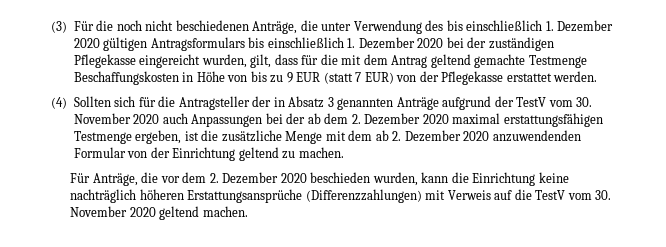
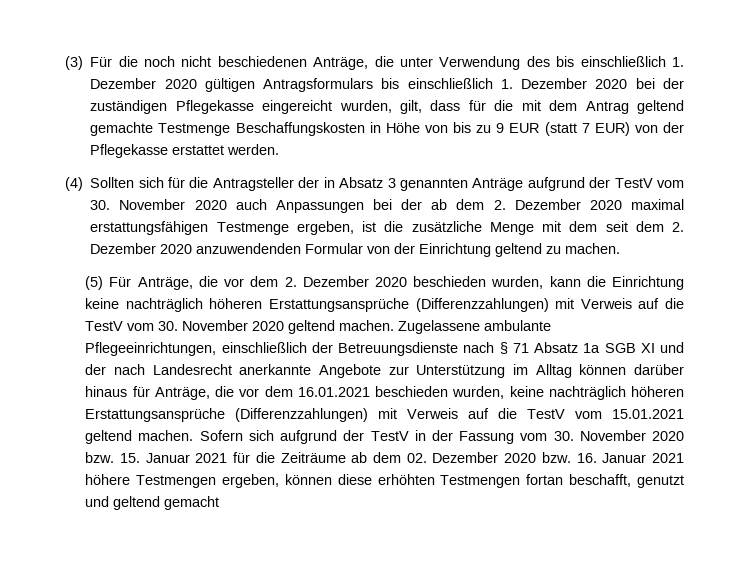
- (4) Sollten sich für die Antragsteller der in Absatz 3 genannten Anträge aufgrund der TestV vom 30. November 2020 auch Anpassungen bei der ab dem 2. Dezember 2020 maximal erstattungsfähigen Testmenge ergeben, ist die zusätzliche Menge mit dem ab 2. Dezember 2020 anzuwendenden Formular von der Einrichtung geltend zu machen.
+ (4) Sollten sich für die Antragsteller der in Absatz 3 genannten Anträge aufgrund der TestV vom 30. November 2020 auch Anpassungen bei der ab dem 2. Dezember 2020 maximal erstattungsfähigen Testmenge ergeben, ist die zusätzliche Menge mit dem seit dem 2. Dezember 2020 anzuwendenden Formular von der Einrichtung geltend zu machen.
- Für Anträge, die vor dem 2. Dezember 2020 beschieden wurden, kann die Einrichtung keine nachträglich höheren Erstattungsansprüche (Differenzzahlungen) mit Verweis auf die TestV vom 30. November 2020 geltend machen.
+ (5) Für Anträge, die vor dem 2. Dezember 2020 beschieden wurden, kann die Einrichtung keine nachträglich höheren Erstattungsansprüche (Differenzzahlungen) mit Verweis auf die TestV vom 30. November 2020 geltend machen.
+ Zugelassene ambulante Pflegeeinrichtungen, einschließlich der Betreuungsdienste nach § 71 Absatz 1a SGB XI und der nach Landesrecht anerkannte Angebote zur Unterstützung im Alltag können darüber hinaus für Anträge, die vor dem 16.01.2021 beschieden wurden, keine nachträglich höheren Erstattungsansprüche (Differenzzahlungen) mit Verweis auf die TestV vom 15.01.2021 geltend machen. Sofern sich aufgrund der TestV in der Fassung vom 30. November 2020 bzw. 15. Januar 2021 für die Zeiträume ab dem 02. Dezember 2020 bzw. 16. Januar 2021 höhere Testmengen ergeben, können diese erhöhten Testmengen fortan beschafft, genutzt und geltend gemacht

